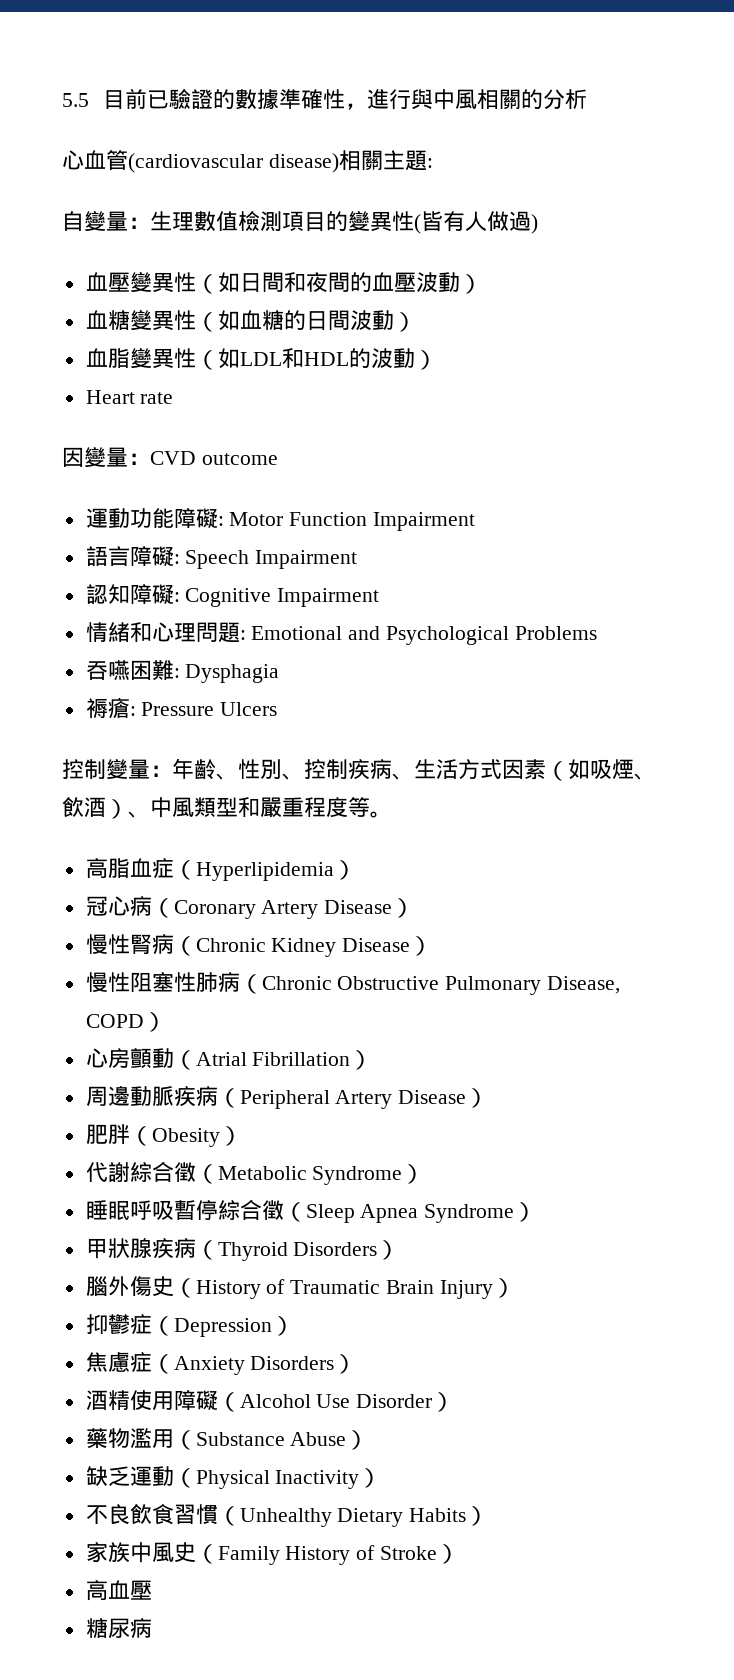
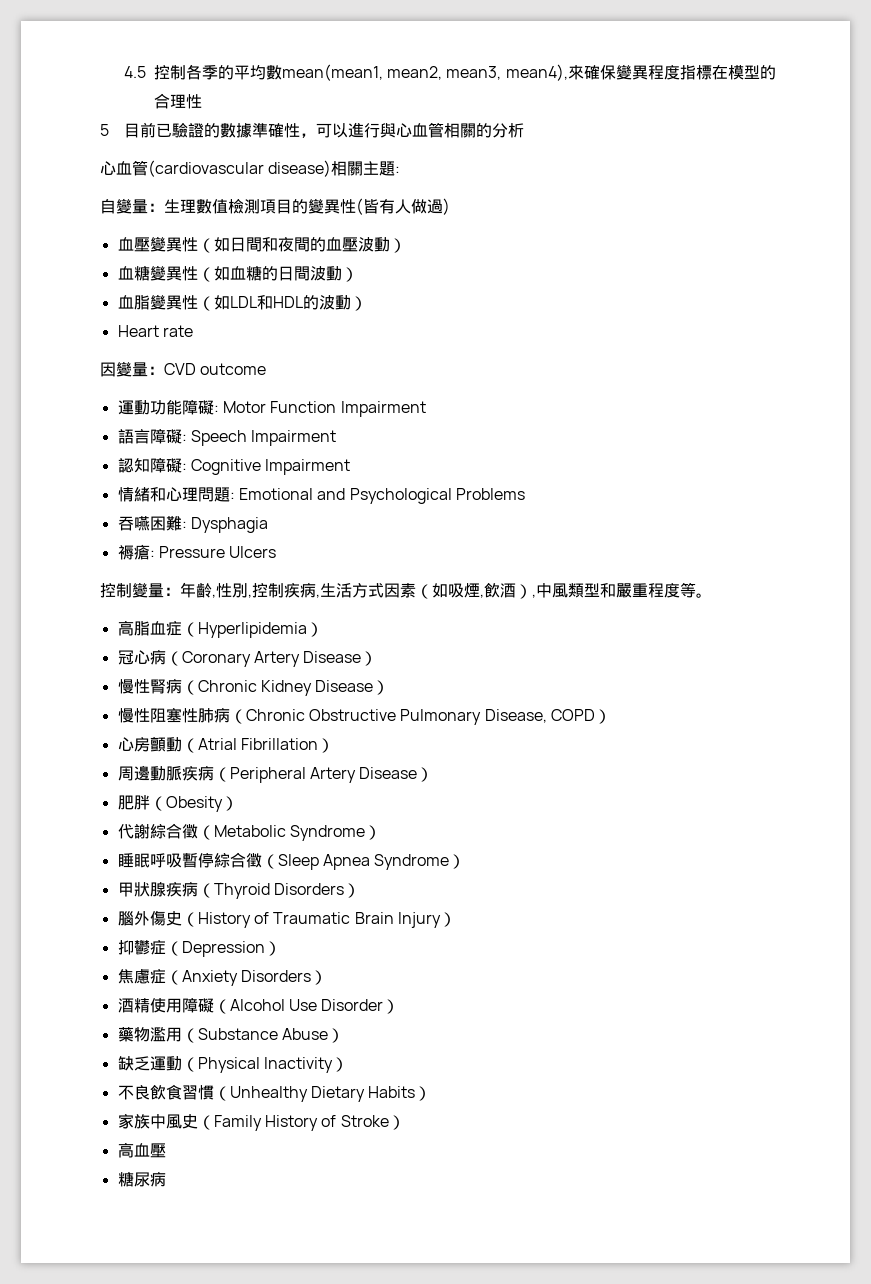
- 5.5目前已驗證的數據準確性，進行與中風相關的分析
+ 4.5控制各季的平均數mean(mean1, mean2, mean3, mean4),來確保變異程度指標在模型的合理性
+ 5目前已驗證的數據準確性，可以進行與心血管相關的分析
- 控制變量：年齡、性別、控制疾病、生活方式因素（如吸煙、飲酒）、中風類型和嚴重程度等。
+ 控制變量：年齡,性別,控制疾病,生活方式因素（如吸煙,飲酒）,中風類型和嚴重程度等。

